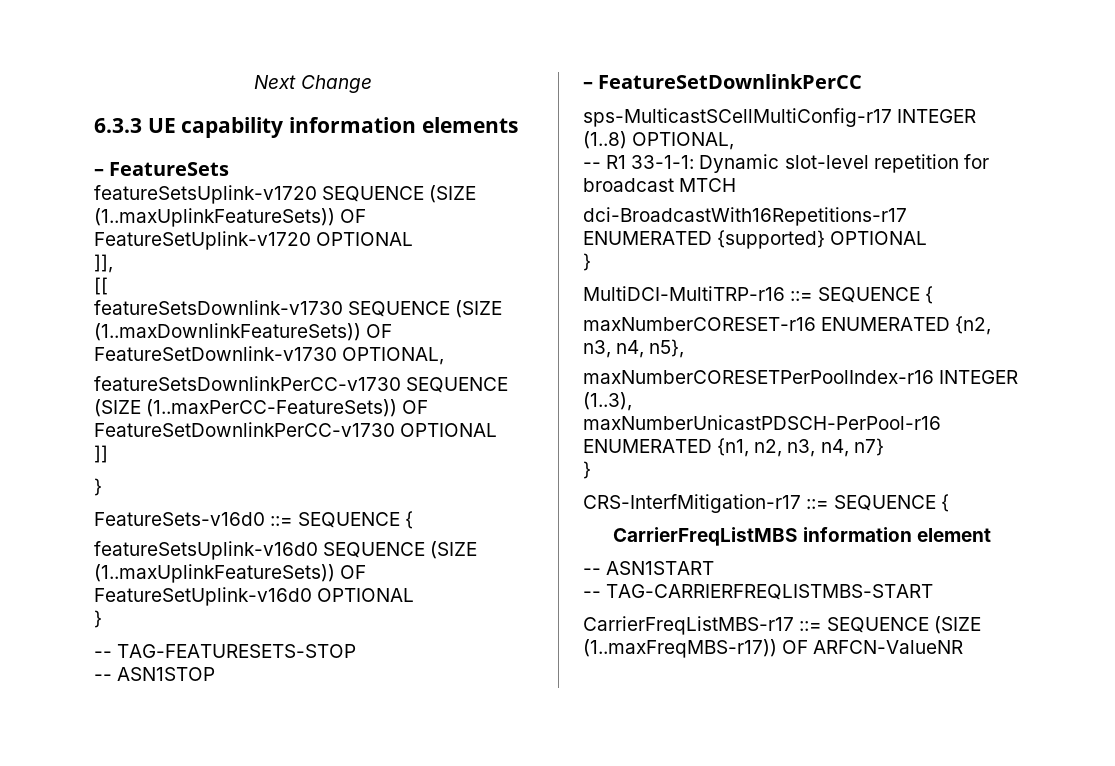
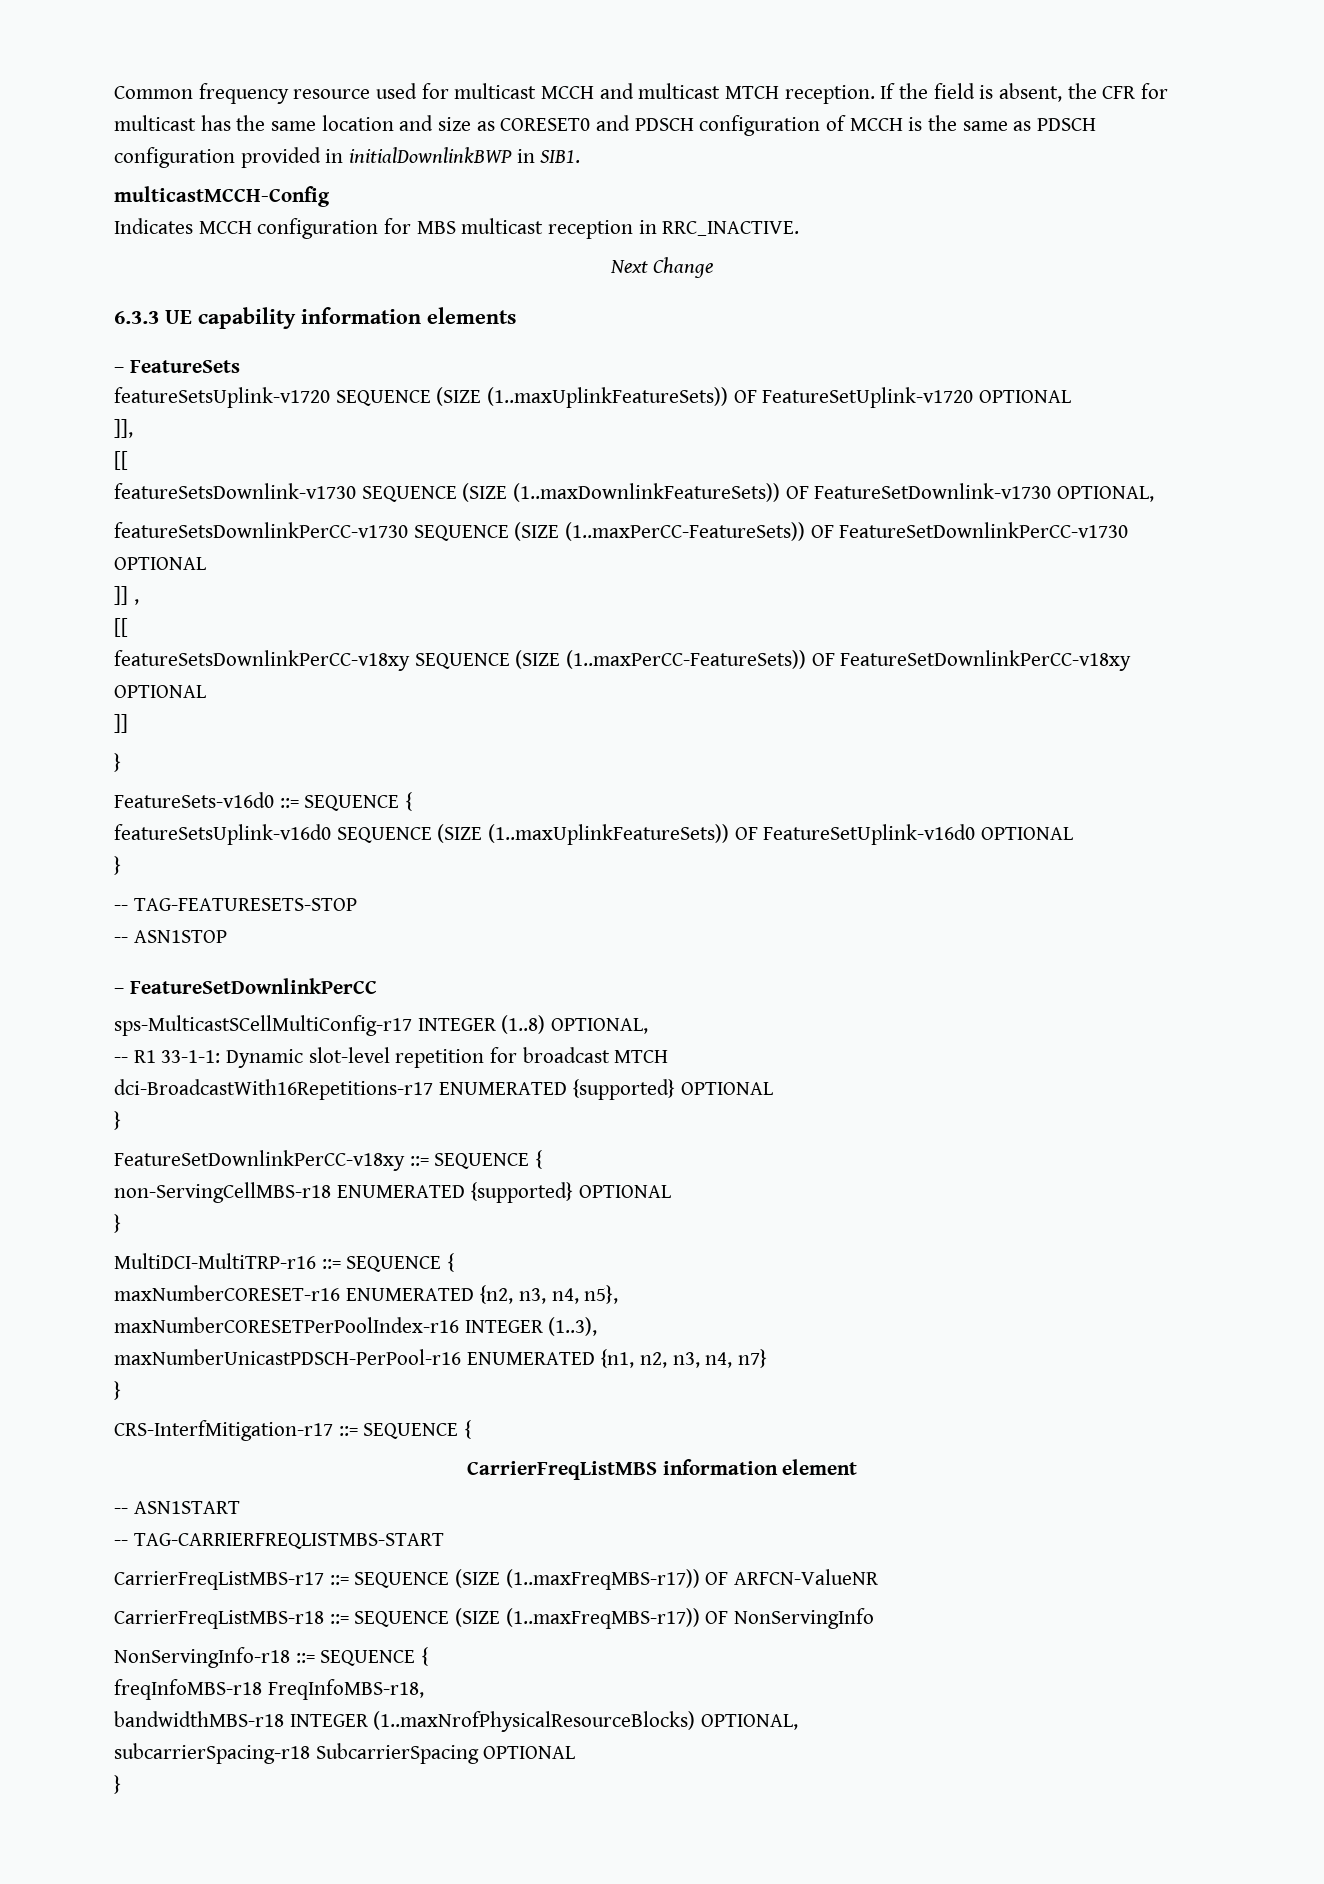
+ Common frequency resource used for multicast MCCH and multicast MTCH reception. If the field is absent, the CFR for multicast has the same location and size as CORESET0 and PDSCH configuration of MCCH is the same as PDSCH configuration provided in initialDownlinkBWP in SIB1.
+ multicastMCCH-Config
+ Indicates MCCH configuration for MBS multicast reception in RRC_INACTIVE.
+ ]] ,
+ [[
+ featureSetsDownlinkPerCC-v18xy SEQUENCE (SIZE (1..maxPerCC-FeatureSets)) OF FeatureSetDownlinkPerCC-v18xy OPTIONAL
+ FeatureSetDownlinkPerCC-v18xy ::= SEQUENCE {
+ non-ServingCellMBS-r18 ENUMERATED {supported} OPTIONAL
+ }
+ CarrierFreqListMBS-r18 ::= SEQUENCE (SIZE (1..maxFreqMBS-r17)) OF NonServingInfo
+ NonServingInfo-r18 ::= SEQUENCE {
+ freqInfoMBS-r18 FreqInfoMBS-r18,
+ bandwidthMBS-r18 INTEGER (1..maxNrofPhysicalResourceBlocks) OPTIONAL,
+ subcarrierSpacing-r18 SubcarrierSpacing OPTIONAL
+ }

